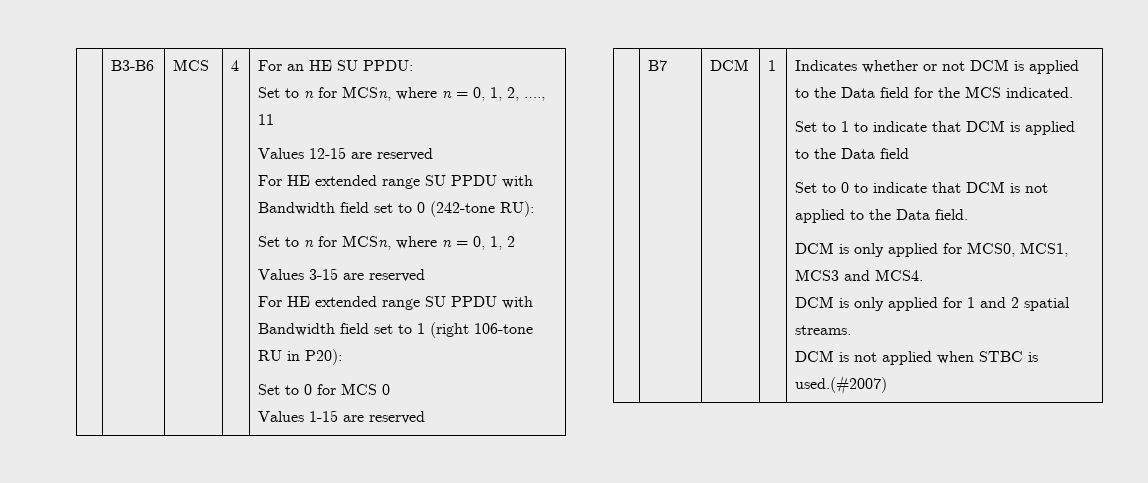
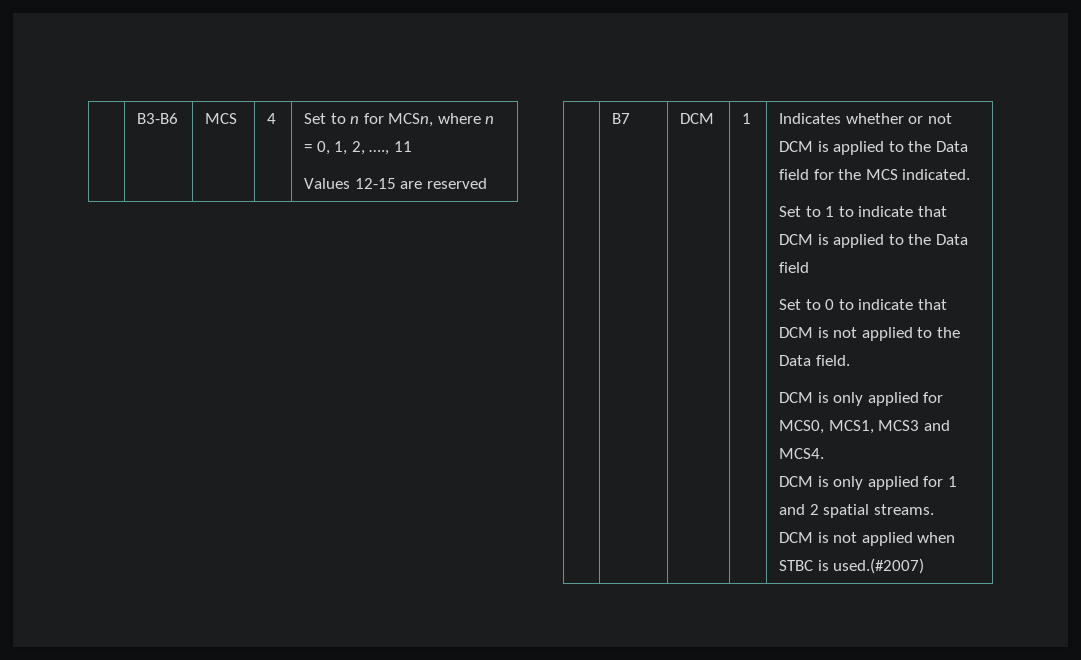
- For an HE SU PPDU:
- For HE extended range SU PPDU with Bandwidth field set to 0 (242-tone RU):
- Set to n for MCSn, where n = 0, 1, 2
- Values 3-15 are reserved
- For HE extended range SU PPDU with Bandwidth field set to 1 (right 106-tone RU in P20):
- Set to 0 for MCS 0
- Values 1-15 are reserved

